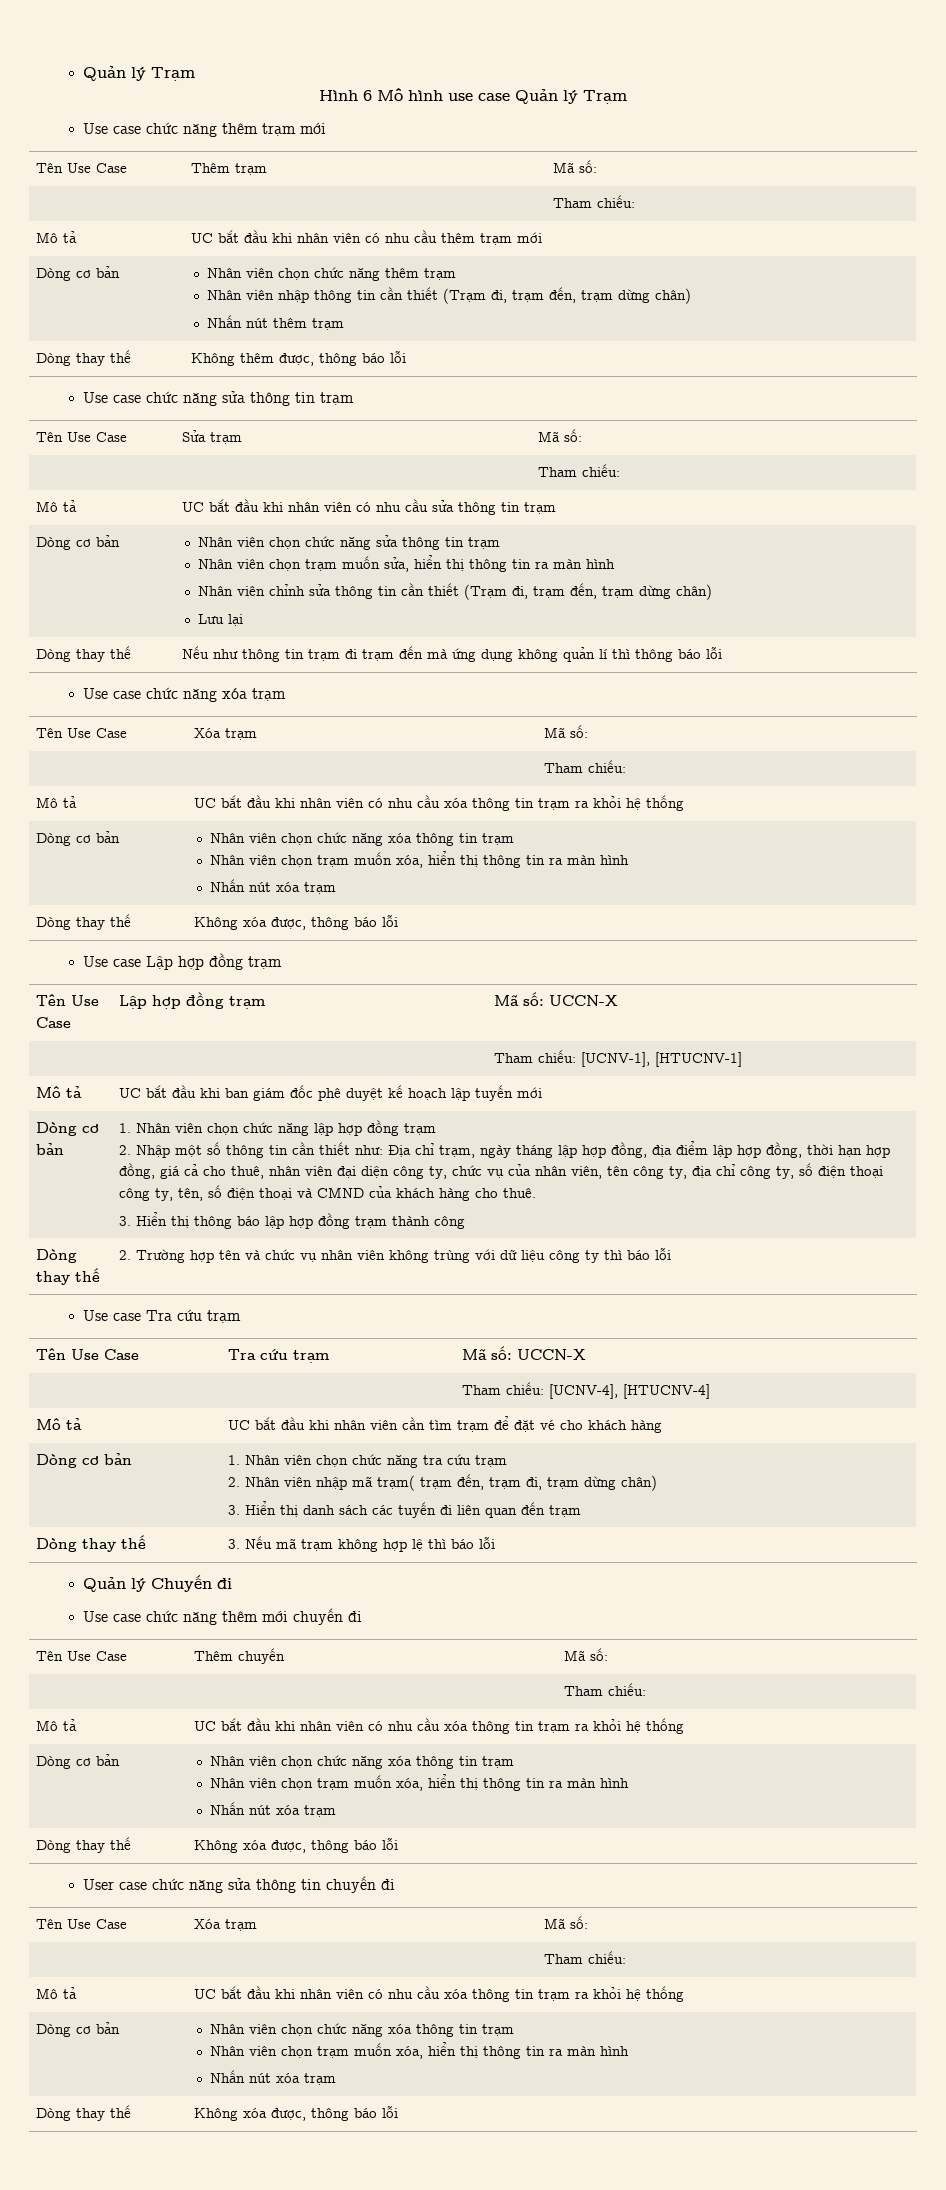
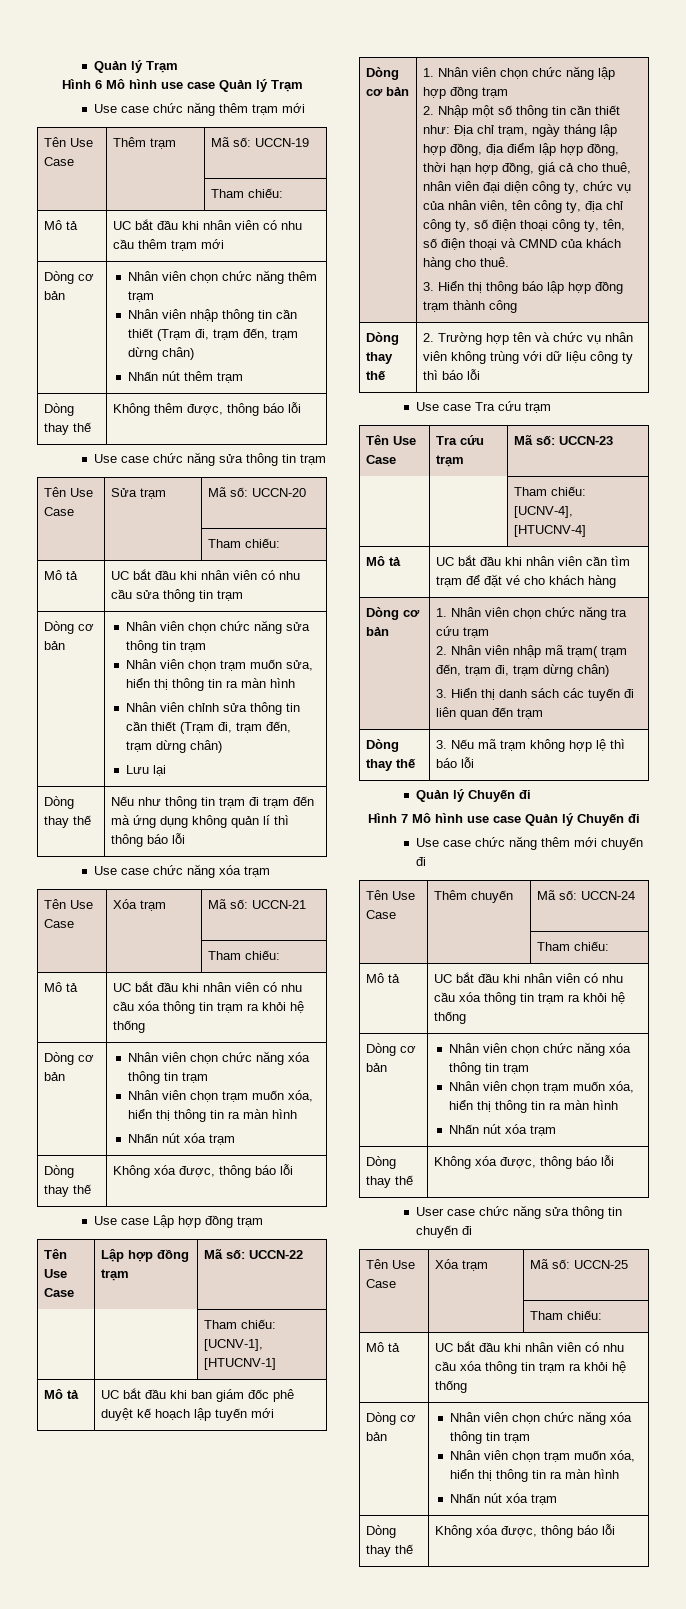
- Tên Use Case | Thêm trạm | Mã số:
+ Tên Use Case | Thêm trạm | Mã số: UCCN-19
- Tên Use Case | Sửa trạm | Mã số:
+ Tên Use Case | Sửa trạm | Mã số: UCCN-20
  Use case chức năng xóa trạm
- Tên Use Case | Xóa trạm | Mã số:
+ Tên Use Case | Xóa trạm | Mã số: UCCN-21
- Tên Use Case | Lập hợp đồng trạm | Mã số: UCCN-X
+ Tên Use Case | Lập hợp đồng trạm | Mã số: UCCN-22
- Tên Use Case | Tra cứu trạm | Mã số: UCCN-X
+ Tên Use Case | Tra cứu trạm | Mã số: UCCN-23
+ Hình 7 Mô hình use case Quản lý Chuyến đi
- Tên Use Case | Thêm chuyến | Mã số:
+ Tên Use Case | Thêm chuyến | Mã số: UCCN-24
  User case chức năng sửa thông tin chuyến đi
- Tên Use Case | Xóa trạm | Mã số:
+ Tên Use Case | Xóa trạm | Mã số: UCCN-25

